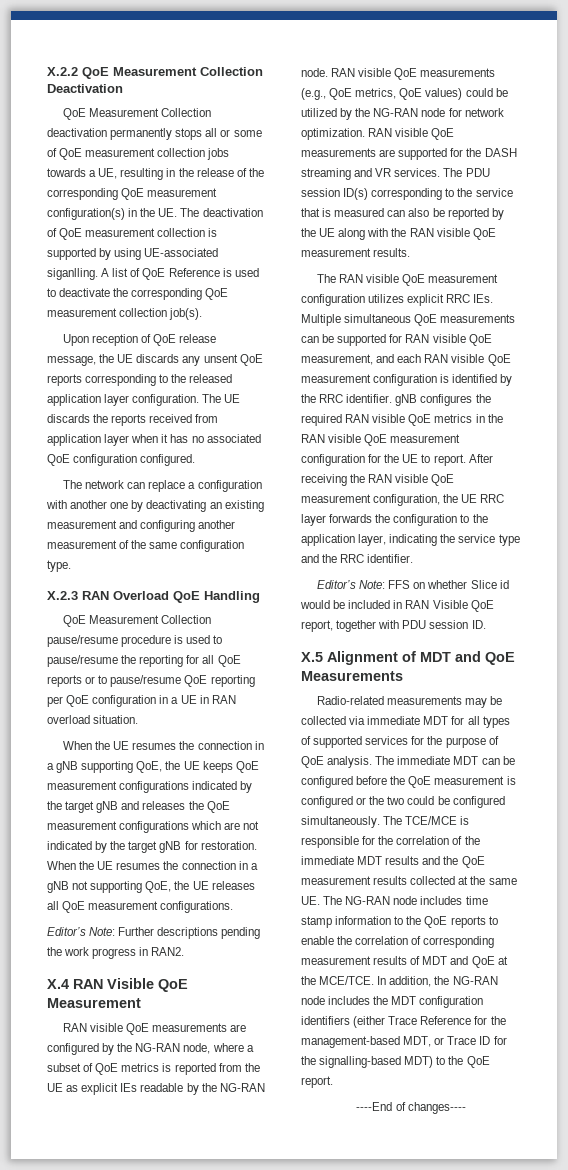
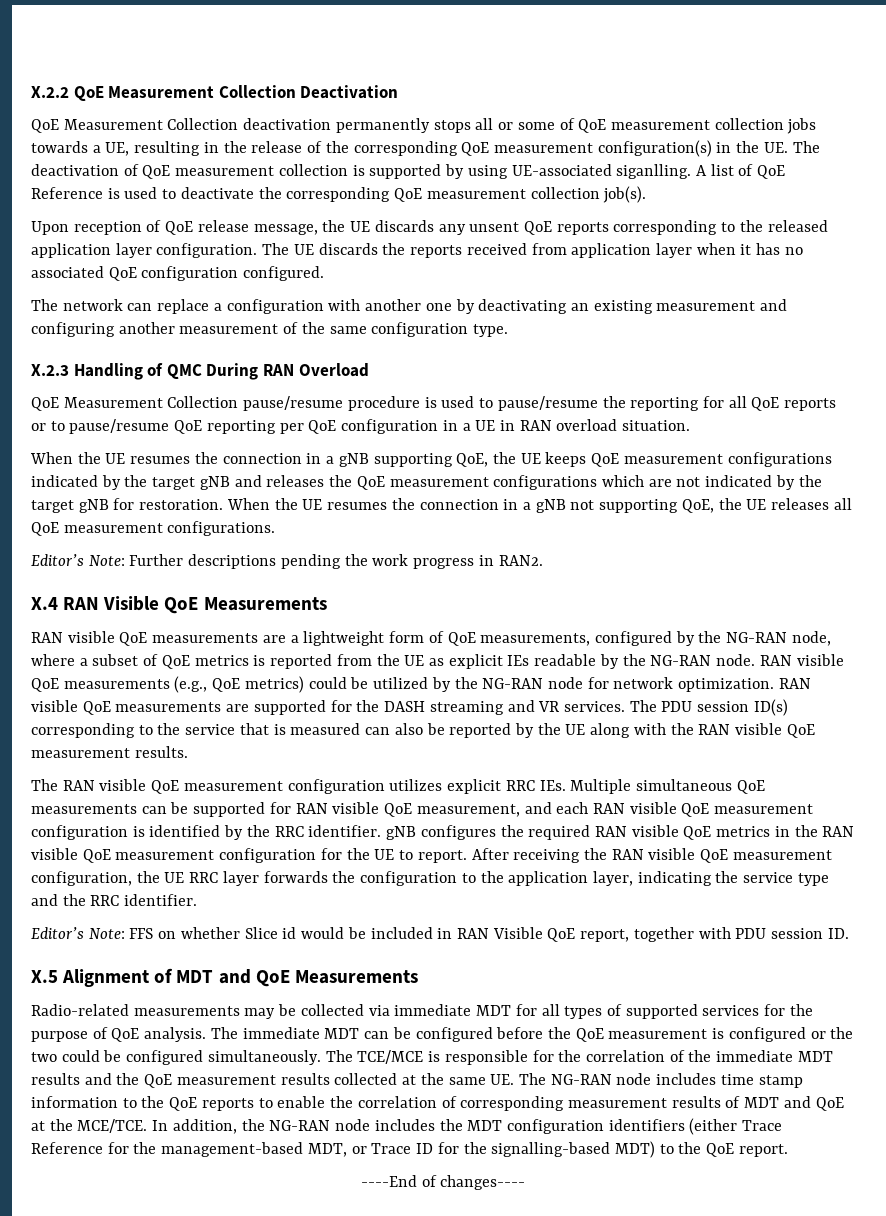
- X.2.3 RAN Overload QoE Handling
+ X.2.3 Handling of QMC During RAN Overload
- X.4 RAN Visible QoE Measurement
- RAN visible QoE measurements are configured by the NG-RAN node, where a subset of QoE metrics is reported from the UE as explicit IEs readable by the NG-RAN node.
+ X.4 RAN Visible QoE Measurements
+ RAN visible QoE measurements are a lightweight form of QoE measurements, configured by the NG-RAN node, where a subset of QoE metrics is reported from the UE as explicit IEs readable by the NG-RAN node.
- RAN visible QoE measurements (e.g., QoE metrics, QoE values) could be utilized by the NG-RAN node for network optimization.
+ RAN visible QoE measurements (e.g., QoE metrics) could be utilized by the NG-RAN node for network optimization.

